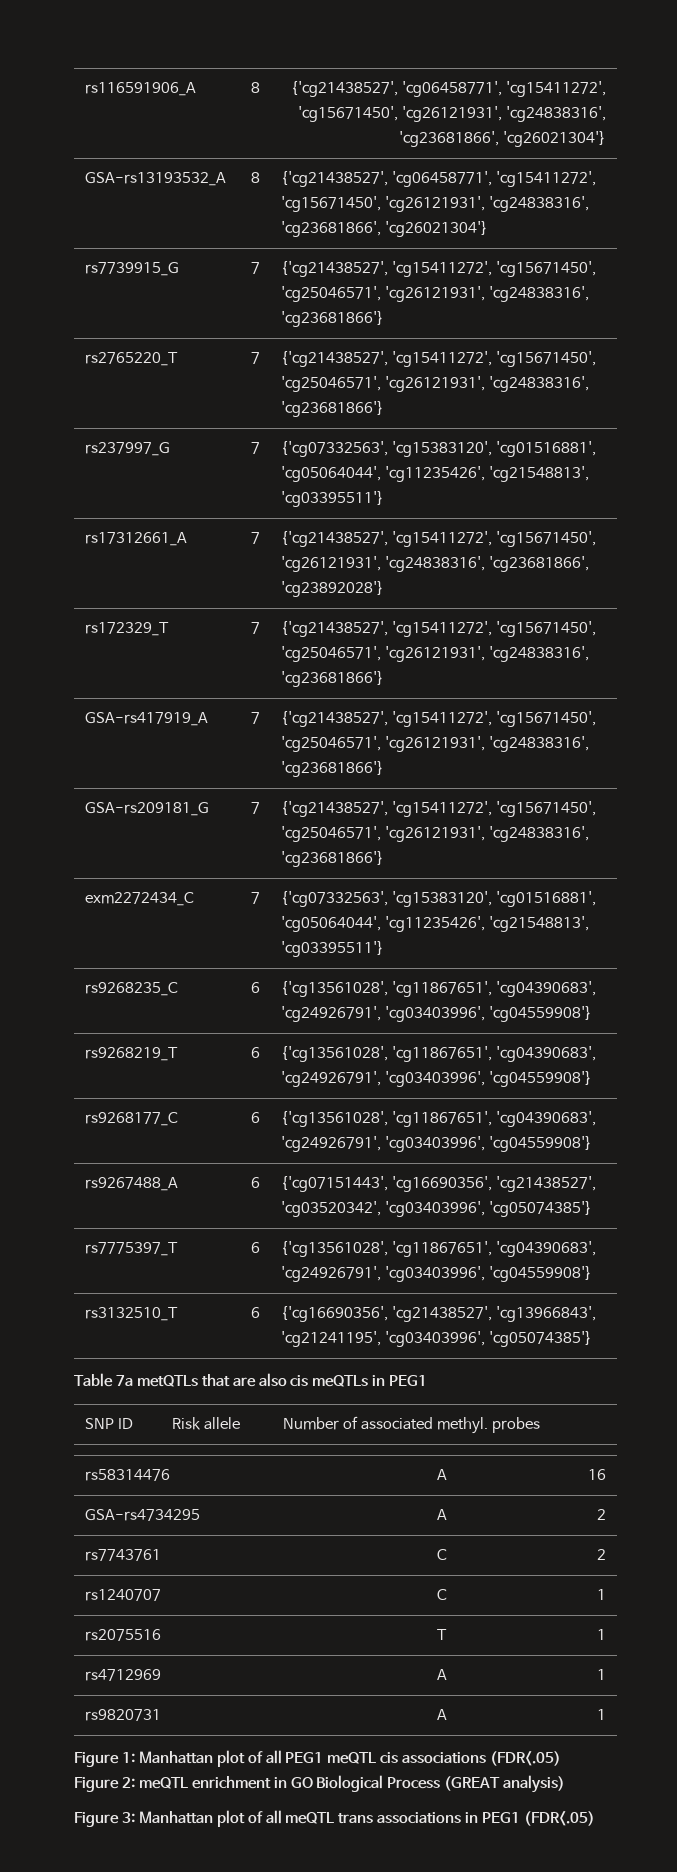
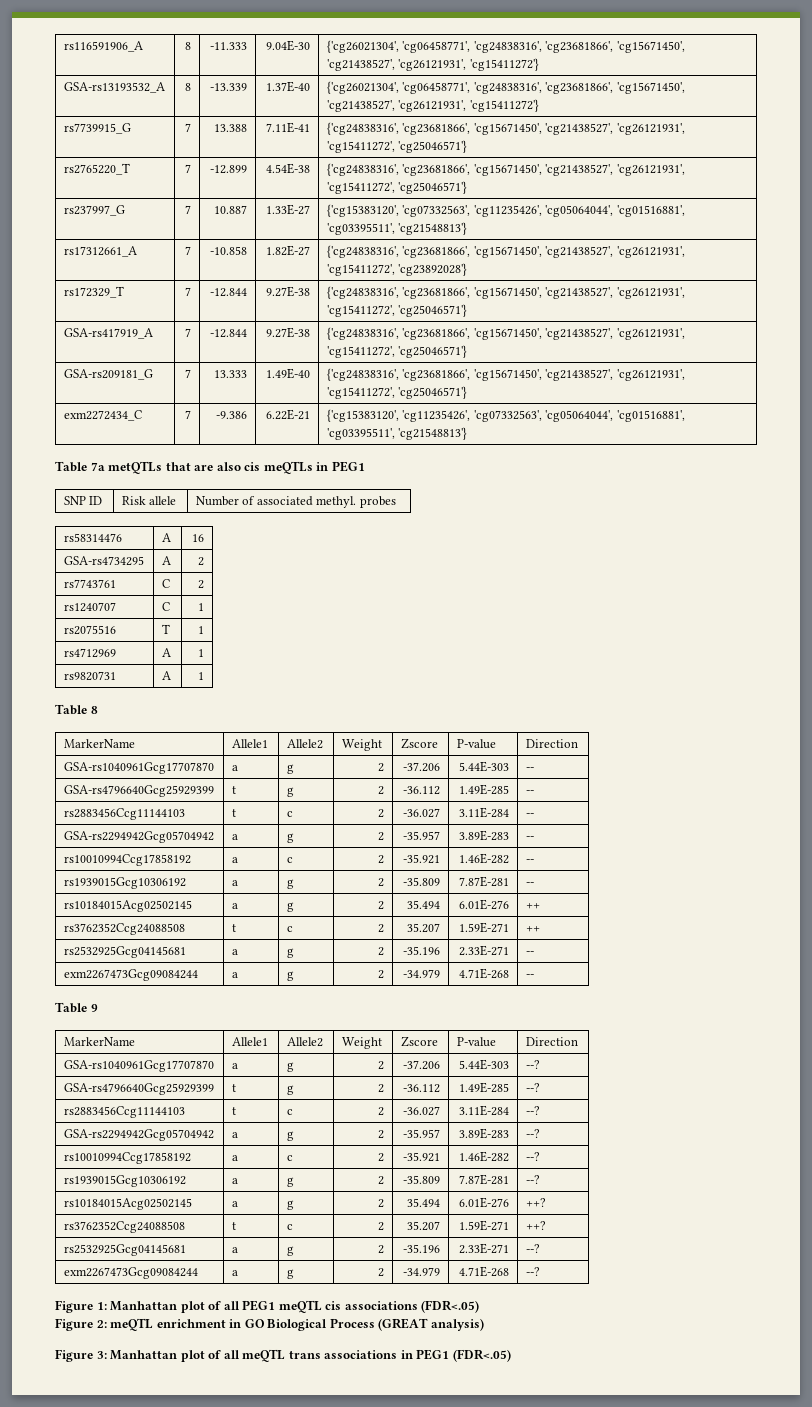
- rs116591906_A | 8 | {'cg21438527', 'cg06458771', 'cg15411272', 'cg15671450', 'cg26121931', 'cg24838316', 'cg23681866', 'cg26021304'}
- GSA-rs13193532_A | 8 | {'cg21438527', 'cg06458771', 'cg15411272', 'cg15671450', 'cg26121931', 'cg24838316', 'cg23681866', 'cg26021304'}
- rs7739915_G | 7 | {'cg21438527', 'cg15411272', 'cg15671450', 'cg25046571', 'cg26121931', 'cg24838316', 'cg23681866'}
- rs2765220_T | 7 | {'cg21438527', 'cg15411272', 'cg15671450', 'cg25046571', 'cg26121931', 'cg24838316', 'cg23681866'}
- rs237997_G | 7 | {'cg07332563', 'cg15383120', 'cg01516881', 'cg05064044', 'cg11235426', 'cg21548813', 'cg03395511'}
- rs17312661_A | 7 | {'cg21438527', 'cg15411272', 'cg15671450', 'cg26121931', 'cg24838316', 'cg23681866', 'cg23892028'}
- rs172329_T | 7 | {'cg21438527', 'cg15411272', 'cg15671450', 'cg25046571', 'cg26121931', 'cg24838316', 'cg23681866'}
- GSA-rs417919_A | 7 | {'cg21438527', 'cg15411272', 'cg15671450', 'cg25046571', 'cg26121931', 'cg24838316', 'cg23681866'}
- GSA-rs209181_G | 7 | {'cg21438527', 'cg15411272', 'cg15671450', 'cg25046571', 'cg26121931', 'cg24838316', 'cg23681866'}
- exm2272434_C | 7 | {'cg07332563', 'cg15383120', 'cg01516881', 'cg05064044', 'cg11235426', 'cg21548813', 'cg03395511'}
- rs9268235_C | 6 | {'cg13561028', 'cg11867651', 'cg04390683', 'cg24926791', 'cg03403996', 'cg04559908'}
- rs9268219_T | 6 | {'cg13561028', 'cg11867651', 'cg04390683', 'cg24926791', 'cg03403996', 'cg04559908'}
- rs9268177_C | 6 | {'cg13561028', 'cg11867651', 'cg04390683', 'cg24926791', 'cg03403996', 'cg04559908'}
- rs9267488_A | 6 | {'cg07151443', 'cg16690356', 'cg21438527', 'cg03520342', 'cg03403996', 'cg05074385'}
- rs7775397_T | 6 | {'cg13561028', 'cg11867651', 'cg04390683', 'cg24926791', 'cg03403996', 'cg04559908'}
- rs3132510_T | 6 | {'cg16690356', 'cg21438527', 'cg13966843', 'cg21241195', 'cg03403996', 'cg05074385'}
+ rs116591906_A | 8 | -11.333 | 9.04E-30 | {'cg26021304', 'cg06458771', 'cg24838316', 'cg23681866', 'cg15671450', 'cg21438527', 'cg26121931', 'cg15411272'}
+ GSA-rs13193532_A | 8 | -13.339 | 1.37E-40 | {'cg26021304', 'cg06458771', 'cg24838316', 'cg23681866', 'cg15671450', 'cg21438527', 'cg26121931', 'cg15411272'}
+ rs7739915_G | 7 | 13.388 | 7.11E-41 | {'cg24838316', 'cg23681866', 'cg15671450', 'cg21438527', 'cg26121931', 'cg15411272', 'cg25046571'}
+ rs2765220_T | 7 | -12.899 | 4.54E-38 | {'cg24838316', 'cg23681866', 'cg15671450', 'cg21438527', 'cg26121931', 'cg15411272', 'cg25046571'}
+ rs237997_G | 7 | 10.887 | 1.33E-27 | {'cg15383120', 'cg07332563', 'cg11235426', 'cg05064044', 'cg01516881', 'cg03395511', 'cg21548813'}
+ rs17312661_A | 7 | -10.858 | 1.82E-27 | {'cg24838316', 'cg23681866', 'cg15671450', 'cg21438527', 'cg26121931', 'cg15411272', 'cg23892028'}
+ rs172329_T | 7 | -12.844 | 9.27E-38 | {'cg24838316', 'cg23681866', 'cg15671450', 'cg21438527', 'cg26121931', 'cg15411272', 'cg25046571'}
+ GSA-rs417919_A | 7 | -12.844 | 9.27E-38 | {'cg24838316', 'cg23681866', 'cg15671450', 'cg21438527', 'cg26121931', 'cg15411272', 'cg25046571'}
+ GSA-rs209181_G | 7 | 13.333 | 1.49E-40 | {'cg24838316', 'cg23681866', 'cg15671450', 'cg21438527', 'cg26121931', 'cg15411272', 'cg25046571'}
+ exm2272434_C | 7 | -9.386 | 6.22E-21 | {'cg15383120', 'cg11235426', 'cg07332563', 'cg05064044', 'cg01516881', 'cg03395511', 'cg21548813'}
+ Table 8
+ MarkerName | Allele1 | Allele2 | Weight | Zscore | P-value | Direction
+ GSA-rs1040961Gcg17707870 | a | g | 2 | -37.206 | 5.44E-303 | --
+ GSA-rs4796640Gcg25929399 | t | g | 2 | -36.112 | 1.49E-285 | --
+ rs2883456Ccg11144103 | t | c | 2 | -36.027 | 3.11E-284 | --
+ GSA-rs2294942Gcg05704942 | a | g | 2 | -35.957 | 3.89E-283 | --
+ rs10010994Ccg17858192 | a | c | 2 | -35.921 | 1.46E-282 | --
+ rs1939015Gcg10306192 | a | g | 2 | -35.809 | 7.87E-281 | --
+ rs10184015Acg02502145 | a | g | 2 | 35.494 | 6.01E-276 | ++
+ rs3762352Ccg24088508 | t | c | 2 | 35.207 | 1.59E-271 | ++
+ rs2532925Gcg04145681 | a | g | 2 | -35.196 | 2.33E-271 | --
+ exm2267473Gcg09084244 | a | g | 2 | -34.979 | 4.71E-268 | --
+ Table 9
+ MarkerName | Allele1 | Allele2 | Weight | Zscore | P-value | Direction
+ GSA-rs1040961Gcg17707870 | a | g | 2 | -37.206 | 5.44E-303 | --?
+ GSA-rs4796640Gcg25929399 | t | g | 2 | -36.112 | 1.49E-285 | --?
+ rs2883456Ccg11144103 | t | c | 2 | -36.027 | 3.11E-284 | --?
+ GSA-rs2294942Gcg05704942 | a | g | 2 | -35.957 | 3.89E-283 | --?
+ rs10010994Ccg17858192 | a | c | 2 | -35.921 | 1.46E-282 | --?
+ rs1939015Gcg10306192 | a | g | 2 | -35.809 | 7.87E-281 | --?
+ rs10184015Acg02502145 | a | g | 2 | 35.494 | 6.01E-276 | ++?
+ rs3762352Ccg24088508 | t | c | 2 | 35.207 | 1.59E-271 | ++?
+ rs2532925Gcg04145681 | a | g | 2 | -35.196 | 2.33E-271 | --?
+ exm2267473Gcg09084244 | a | g | 2 | -34.979 | 4.71E-268 | --?

